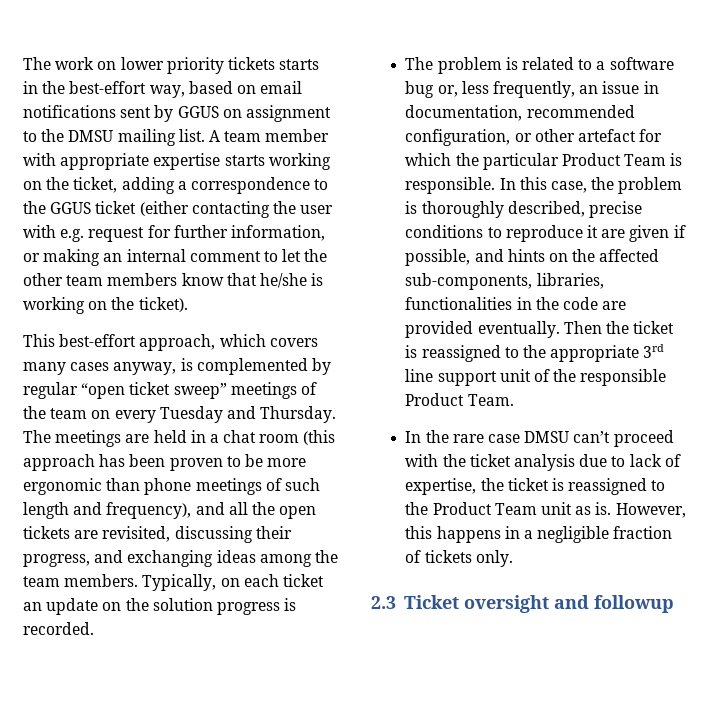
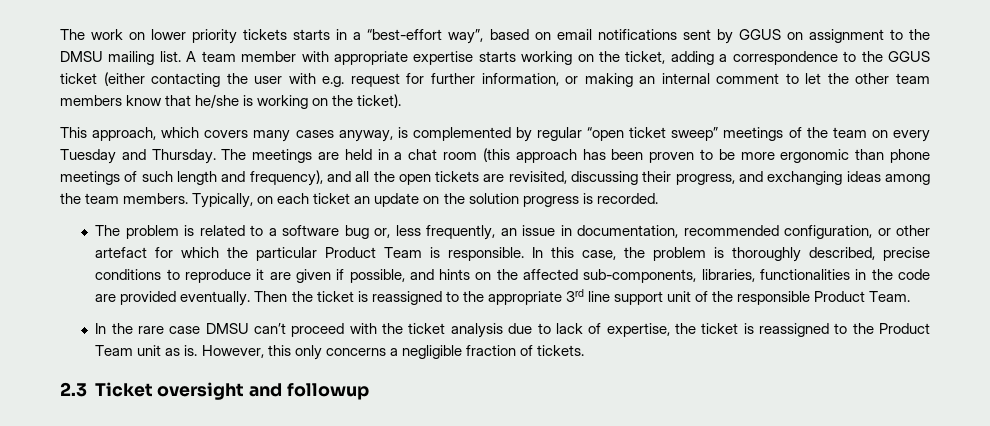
- The work on lower priority tickets starts in the best-effort way, based on email notifications sent by GGUS on assignment to the DMSU mailing list.
+ The work on lower priority tickets starts in a “best-effort way”, based on email notifications sent by GGUS on assignment to the DMSU mailing list.
- This best-effort approach, which covers many cases anyway, is complemented by regular “open ticket sweep” meetings of the team on every Tuesday and Thursday.
+ This approach, which covers many cases anyway, is complemented by regular “open ticket sweep” meetings of the team on every Tuesday and Thursday.
- However, this happens in a negligible fraction of tickets only.
+ However, this only concerns a negligible fraction of tickets.

